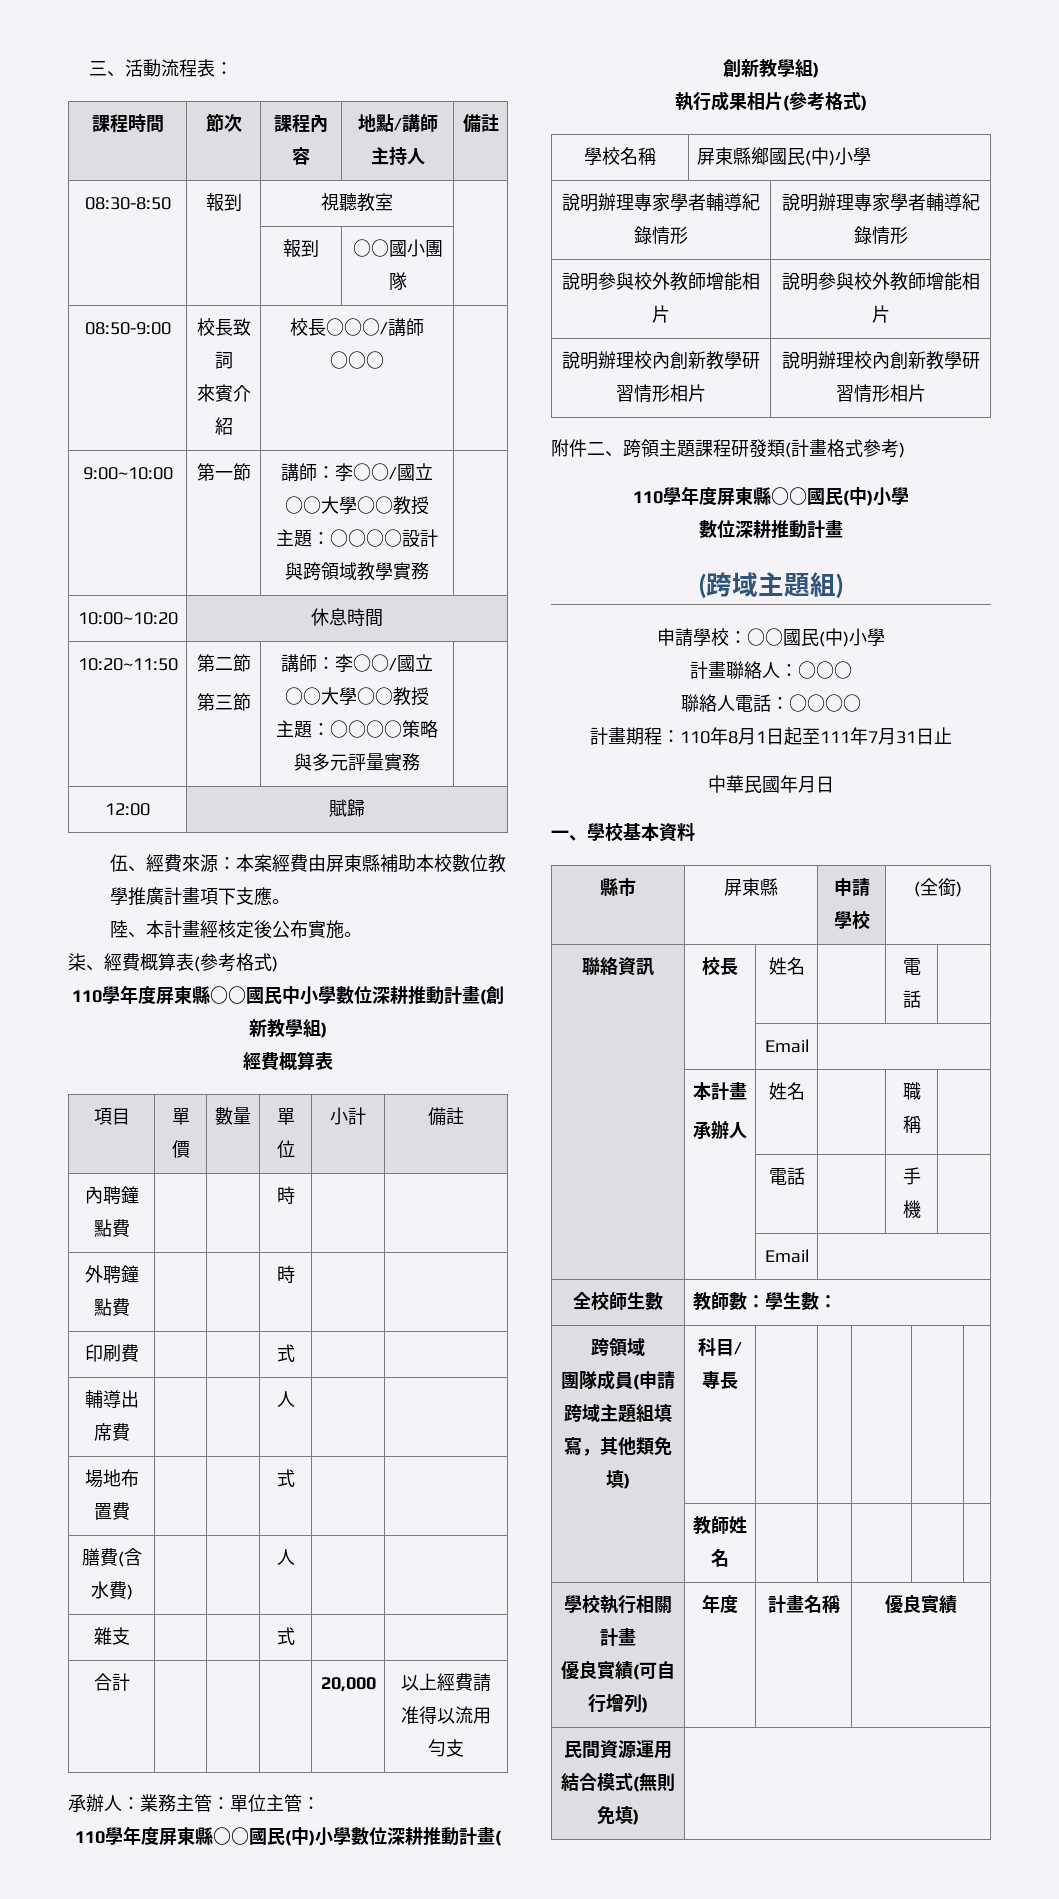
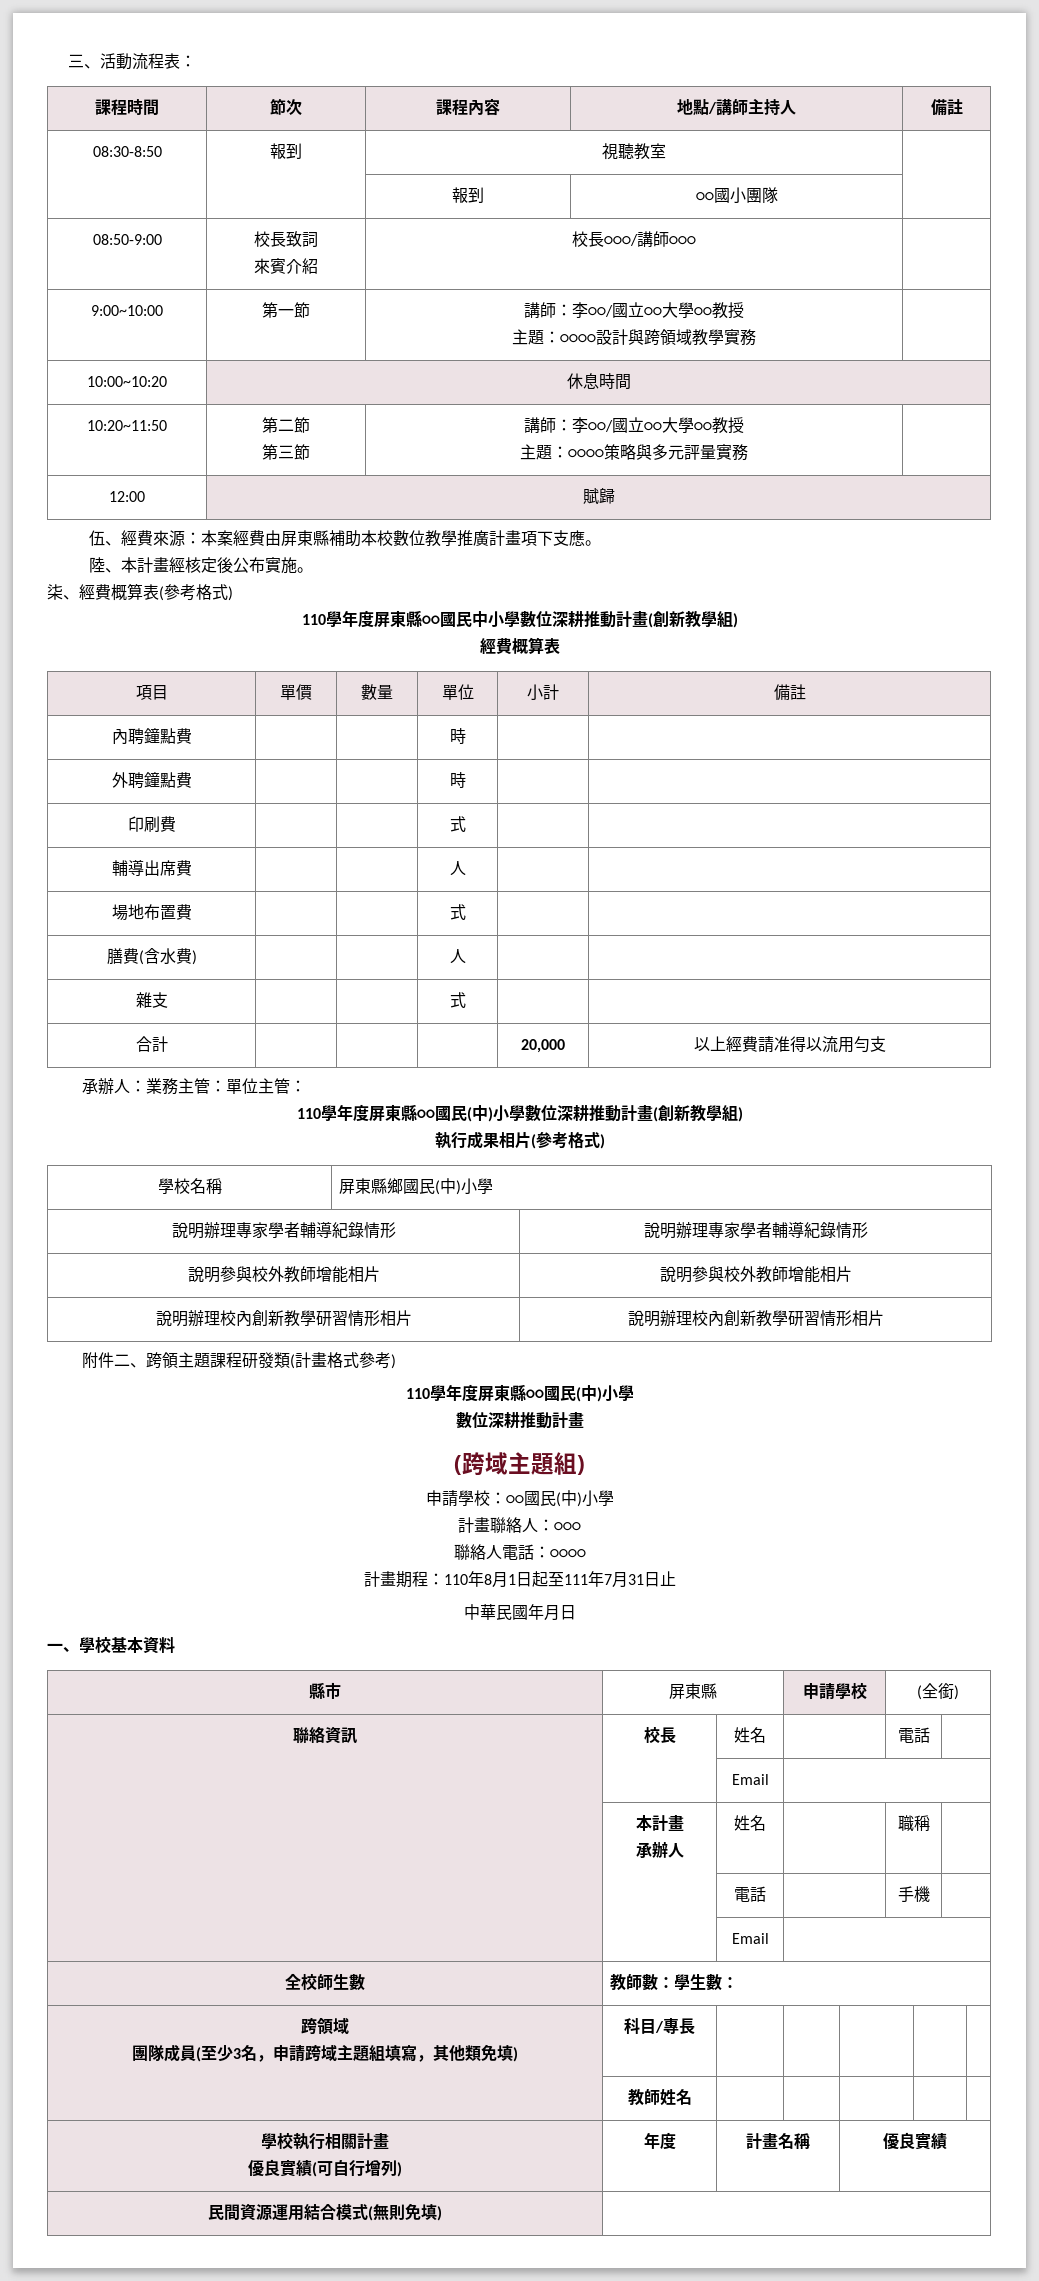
  全校師生數 | 教師數：學生數：
  跨領域
- 團隊成員(申請跨域主題組填寫，其他類免填) | 科目/專長 | | | | |
+ 團隊成員(至少3名，申請跨域主題組填寫，其他類免填) | 科目/專長 | | | | |

